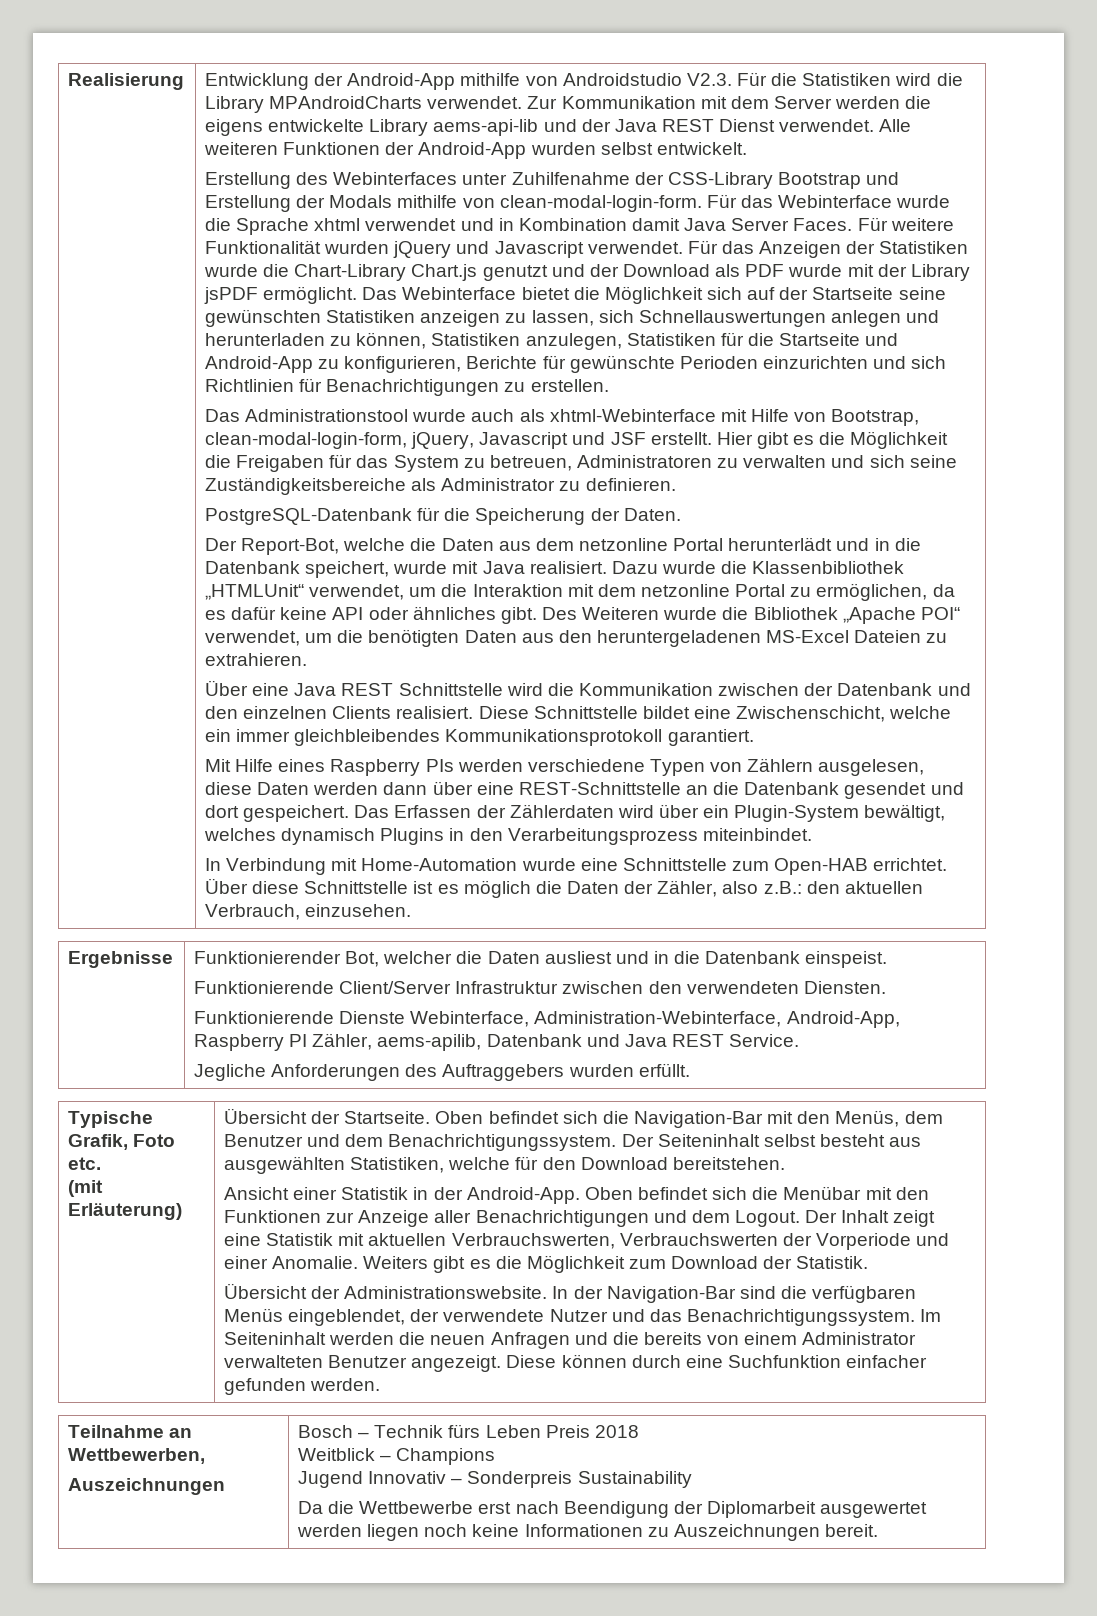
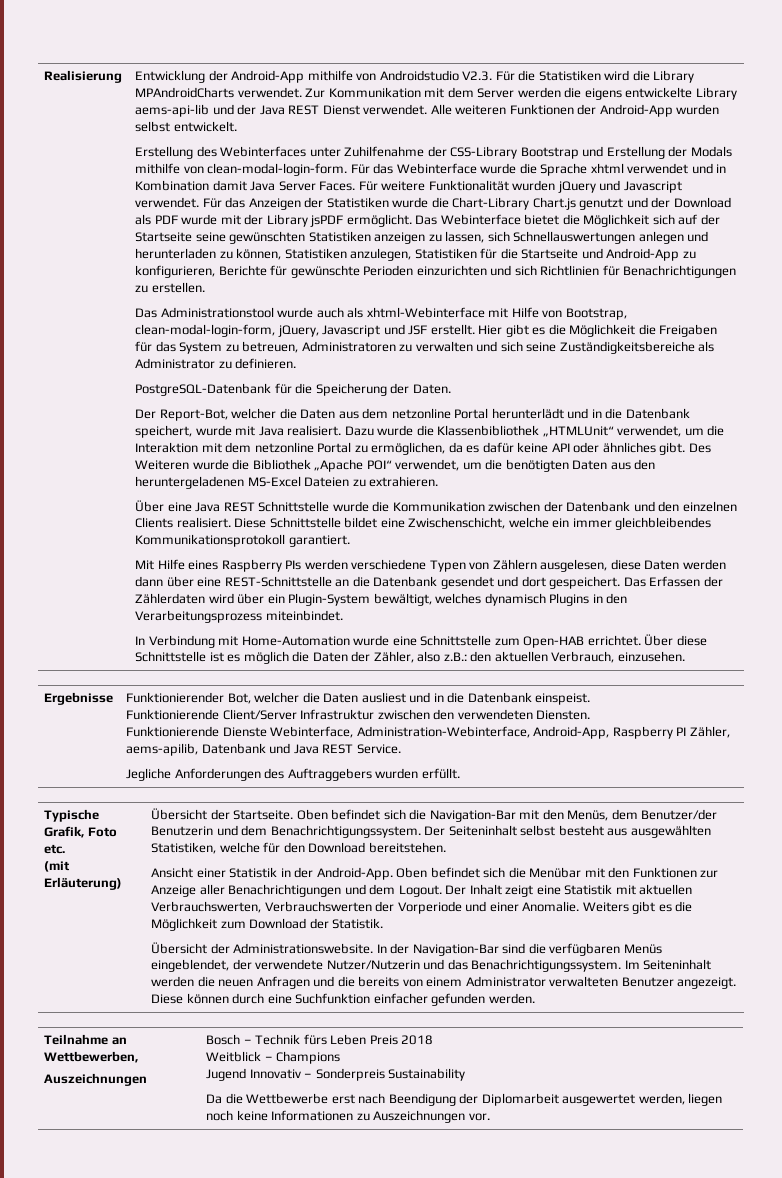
- Der Report-Bot, welche die Daten aus dem netzonline Portal herunterlädt und in die Datenbank speichert, wurde mit Java realisiert.
+ Der Report-Bot, welcher die Daten aus dem netzonline Portal herunterlädt und in die Datenbank speichert, wurde mit Java realisiert.
- Über eine Java REST Schnittstelle wird die Kommunikation zwischen der Datenbank und den einzelnen Clients realisiert.
+ Über eine Java REST Schnittstelle wurde die Kommunikation zwischen der Datenbank und den einzelnen Clients realisiert.
- Oben befindet sich die Navigation-Bar mit den Menüs, dem Benutzer und dem Benachrichtigungssystem.
+ Oben befindet sich die Navigation-Bar mit den Menüs, dem Benutzer/der Benutzerin und dem Benachrichtigungssystem.
- In der Navigation-Bar sind die verfügbaren Menüs eingeblendet, der verwendete Nutzer und das Benachrichtigungssystem.
+ In der Navigation-Bar sind die verfügbaren Menüs eingeblendet, der verwendete Nutzer/Nutzerin und das Benachrichtigungssystem.
  Teilnahme an Wettbewerben,
  Auszeichnungen | Bosch – Technik fürs Leben Preis 2018
  Weitblick – Champions
  Jugend Innovativ – Sonderpreis Sustainability
- Da die Wettbewerbe erst nach Beendigung der Diplomarbeit ausgewertet werden liegen noch keine Informationen zu Auszeichnungen bereit.
+ Da die Wettbewerbe erst nach Beendigung der Diplomarbeit ausgewertet werden, liegen noch keine Informationen zu Auszeichnungen vor.

